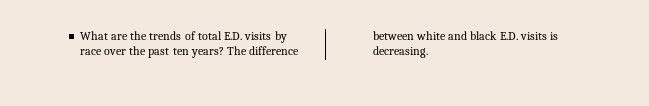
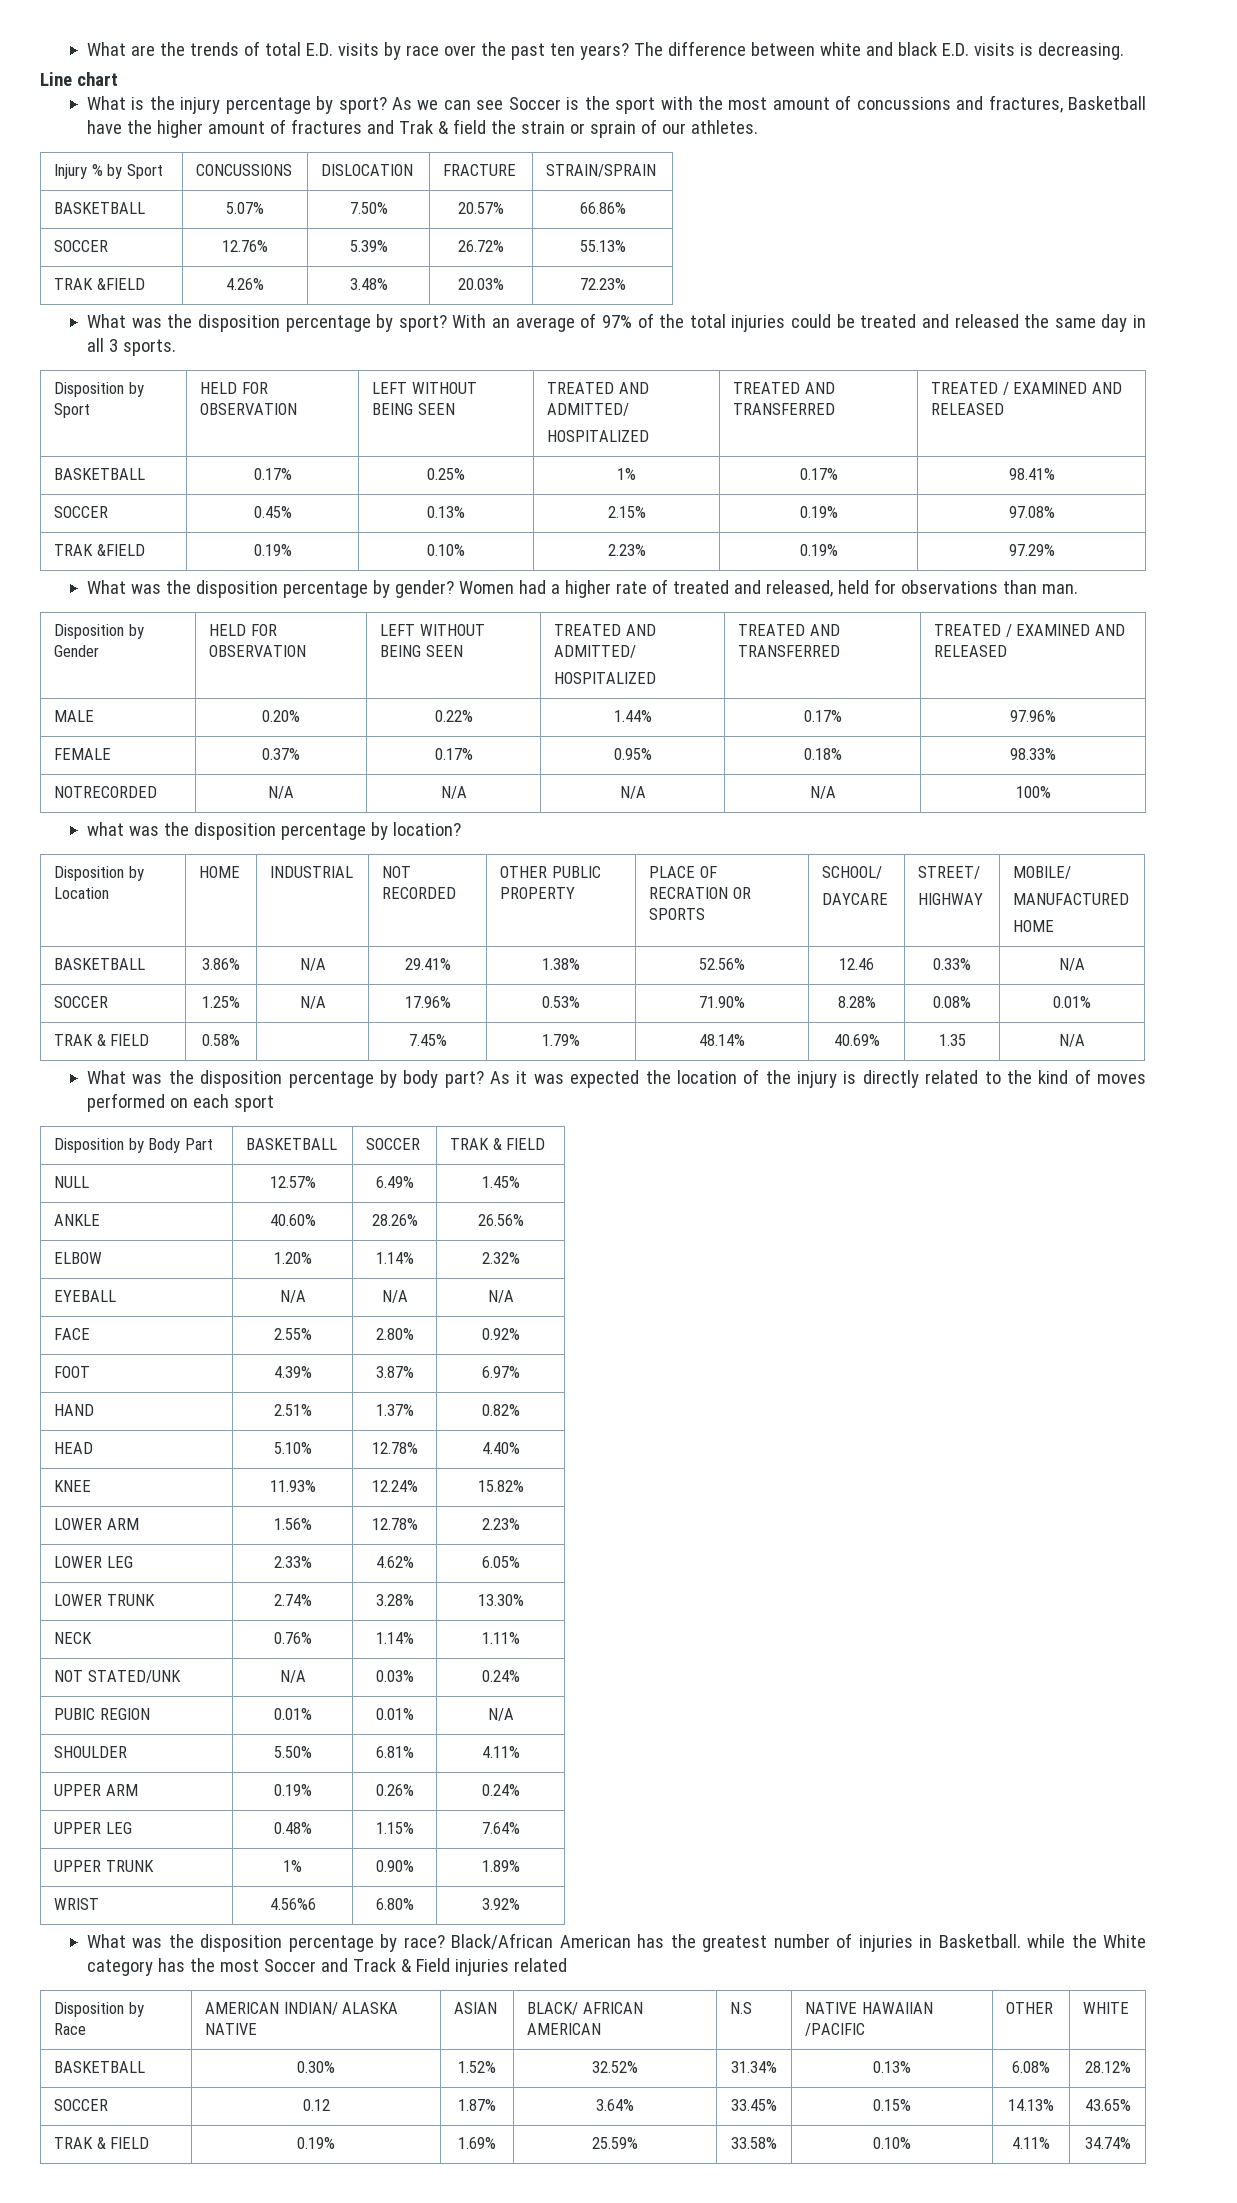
+ Line chart
+ What is the injury percentage by sport? As we can see Soccer is the sport with the most amount of concussions and fractures, Basketball have the higher amount of fractures and Trak & field the strain or sprain of our athletes.
+ Injury % by Sport | CONCUSSIONS | DISLOCATION | FRACTURE | STRAIN/SPRAIN
+ BASKETBALL | 5.07% | 7.50% | 20.57% | 66.86%
+ SOCCER | 12.76% | 5.39% | 26.72% | 55.13%
+ TRAK &FIELD | 4.26% | 3.48% | 20.03% | 72.23%
+ What was the disposition percentage by sport? With an average of 97% of the total injuries could be treated and released the same day in all 3 sports.
+ Disposition by Sport | HELD FOR OBSERVATION | LEFT WITHOUT BEING SEEN | TREATED AND ADMITTED/
+ HOSPITALIZED | TREATED AND TRANSFERRED | TREATED / EXAMINED AND RELEASED
+ BASKETBALL | 0.17% | 0.25% | 1% | 0.17% | 98.41%
+ SOCCER | 0.45% | 0.13% | 2.15% | 0.19% | 97.08%
+ TRAK &FIELD | 0.19% | 0.10% | 2.23% | 0.19% | 97.29%
+ What was the disposition percentage by gender? Women had a higher rate of treated and released, held for observations than man.
+ Disposition by Gender | HELD FOR OBSERVATION | LEFT WITHOUT BEING SEEN | TREATED AND ADMITTED/
+ HOSPITALIZED | TREATED AND TRANSFERRED | TREATED / EXAMINED AND RELEASED
+ MALE | 0.20% | 0.22% | 1.44% | 0.17% | 97.96%
+ FEMALE | 0.37% | 0.17% | 0.95% | 0.18% | 98.33%
+ NOTRECORDED | N/A | N/A | N/A | N/A | 100%
+ what was the disposition percentage by location?
+ Disposition by Location | HOME | INDUSTRIAL | NOT RECORDED | OTHER PUBLIC PROPERTY | PLACE OF RECRATION OR SPORTS | SCHOOL/
+ DAYCARE | STREET/
+ HIGHWAY | MOBILE/
+ MANUFACTURED
+ HOME
+ BASKETBALL | 3.86% | N/A | 29.41% | 1.38% | 52.56% | 12.46 | 0.33% | N/A
+ SOCCER | 1.25% | N/A | 17.96% | 0.53% | 71.90% | 8.28% | 0.08% | 0.01%
+ TRAK & FIELD | 0.58% | | 7.45% | 1.79% | 48.14% | 40.69% | 1.35 | N/A
+ What was the disposition percentage by body part? As it was expected the location of the injury is directly related to the kind of moves performed on each sport
+ Disposition by Body Part | BASKETBALL | SOCCER | TRAK & FIELD
+ NULL | 12.57% | 6.49% | 1.45%
+ ANKLE | 40.60% | 28.26% | 26.56%
+ ELBOW | 1.20% | 1.14% | 2.32%
+ EYEBALL | N/A | N/A | N/A
+ FACE | 2.55% | 2.80% | 0.92%
+ FOOT | 4.39% | 3.87% | 6.97%
+ HAND | 2.51% | 1.37% | 0.82%
+ HEAD | 5.10% | 12.78% | 4.40%
+ KNEE | 11.93% | 12.24% | 15.82%
+ LOWER ARM | 1.56% | 12.78% | 2.23%
+ LOWER LEG | 2.33% | 4.62% | 6.05%
+ LOWER TRUNK | 2.74% | 3.28% | 13.30%
+ NECK | 0.76% | 1.14% | 1.11%
+ NOT STATED/UNK | N/A | 0.03% | 0.24%
+ PUBIC REGION | 0.01% | 0.01% | N/A
+ SHOULDER | 5.50% | 6.81% | 4.11%
+ UPPER ARM | 0.19% | 0.26% | 0.24%
+ UPPER LEG | 0.48% | 1.15% | 7.64%
+ UPPER TRUNK | 1% | 0.90% | 1.89%
+ WRIST | 4.56%6 | 6.80% | 3.92%
+ What was the disposition percentage by race? Black/African American has the greatest number of injuries in Basketball. while the White category has the most Soccer and Track & Field injuries related
+ Disposition by Race | AMERICAN INDIAN/ ALASKA NATIVE | ASIAN | BLACK/ AFRICAN AMERICAN | N.S | NATIVE HAWAIIAN /PACIFIC | OTHER | WHITE
+ BASKETBALL | 0.30% | 1.52% | 32.52% | 31.34% | 0.13% | 6.08% | 28.12%
+ SOCCER | 0.12 | 1.87% | 3.64% | 33.45% | 0.15% | 14.13% | 43.65%
+ TRAK & FIELD | 0.19% | 1.69% | 25.59% | 33.58% | 0.10% | 4.11% | 34.74%

